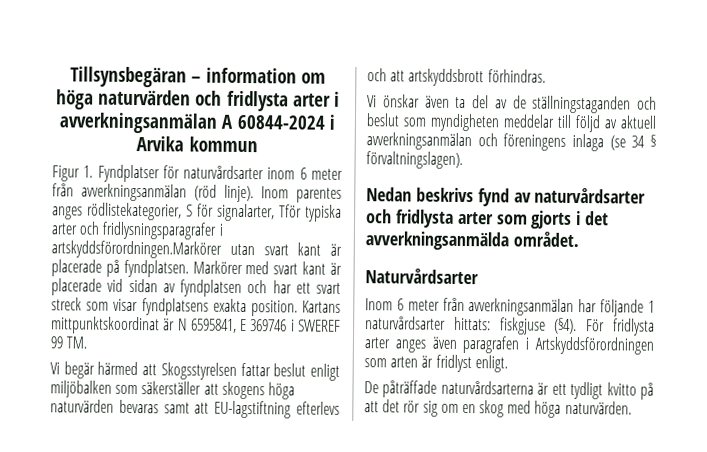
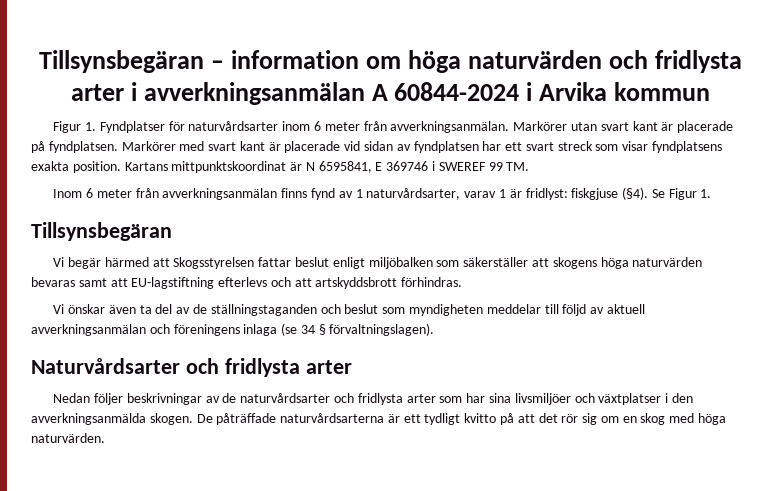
- Figur 1. Fyndplatser för naturvårdsarter inom 6 meter från avverkningsanmälan (röd linje). Inom parentes anges rödlistekategorier, S för signalarter, Tför typiska arter och fridlysningsparagrafer i artskyddsförordningen.Markörer utan svart kant är placerade på fyndplatsen.
+ Figur 1. Fyndplatser för naturvårdsarter inom 6 meter från avverkningsanmälan. Markörer utan svart kant är placerade på fyndplatsen.
- Markörer med svart kant är placerade vid sidan av fyndplatsen och har ett svart streck som visar fyndplatsens exakta position.
+ Markörer med svart kant är placerade vid sidan av fyndplatsen har ett svart streck som visar fyndplatsens exakta position.
+ Inom 6 meter från avverkningsanmälan finns fynd av 1 naturvårdsarter, varav 1 är fridlyst: fiskgjuse (§4). Se Figur 1.
+ Tillsynsbegäran
- Nedan beskrivs fynd av naturvårdsarter och fridlysta arter som gjorts i det avverkningsanmälda området.
- Naturvårdsarter
- Inom 6 meter från avverkningsanmälan har följande 1 naturvårdsarter hittats: fiskgjuse (§4). För fridlysta arter anges även paragrafen i Artskyddsförordningen som arten är fridlyst enligt.
- De påträffade naturvårdsarterna är ett tydligt kvitto på att det rör sig om en skog med höga naturvärden.
+ Naturvårdsarter och fridlysta arter
+ Nedan följer beskrivningar av de naturvårdsarter och fridlysta arter som har sina livsmiljöer och växtplatser i den avverkningsanmälda skogen. De påträffade naturvårdsarterna är ett tydligt kvitto på att det rör sig om en skog med höga naturvärden.

